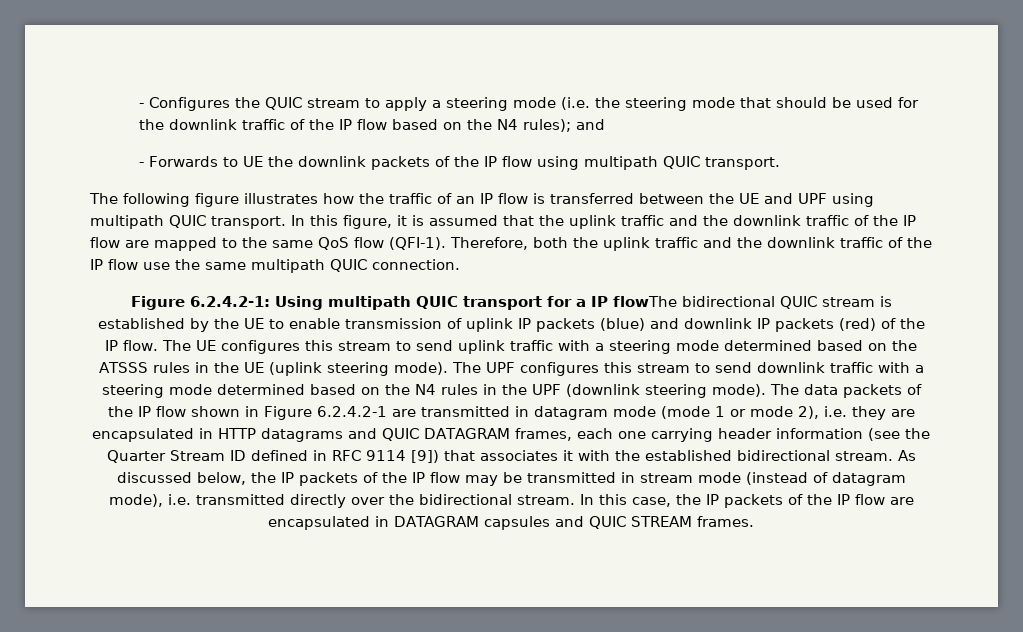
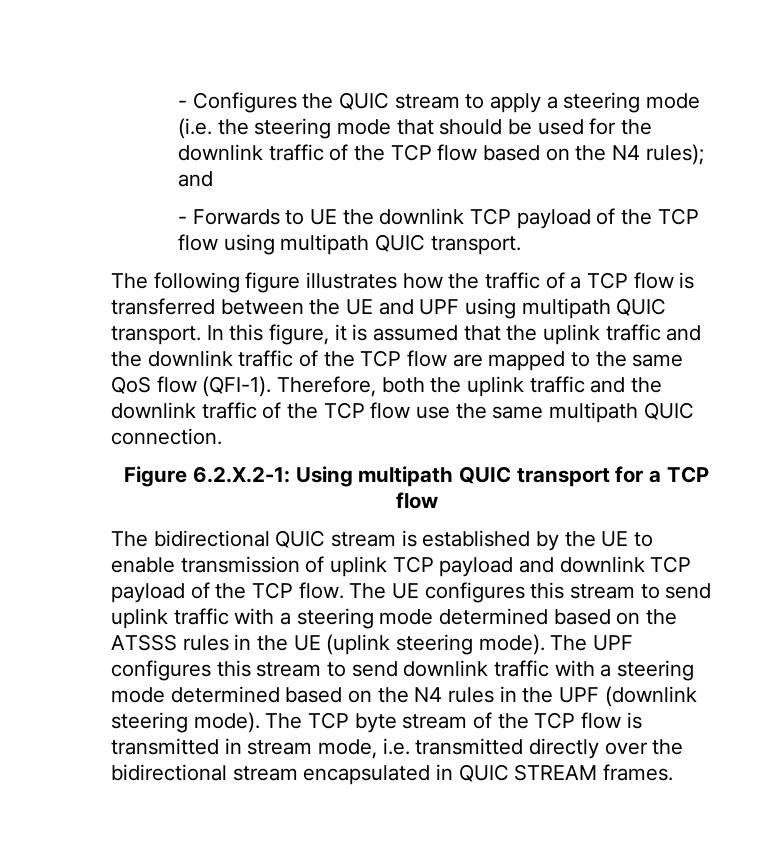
- - Configures the QUIC stream to apply a steering mode (i.e. the steering mode that should be used for the downlink traffic of the IP flow based on the N4 rules); and
+ - Configures the QUIC stream to apply a steering mode (i.e. the steering mode that should be used for the downlink traffic of the TCP flow based on the N4 rules); and
- - Forwards to UE the downlink packets of the IP flow using multipath QUIC transport.
+ - Forwards to UE the downlink TCP payload of the TCP flow using multipath QUIC transport.
- The following figure illustrates how the traffic of an IP flow is transferred between the UE and UPF using multipath QUIC transport.
+ The following figure illustrates how the traffic of a TCP flow is transferred between the UE and UPF using multipath QUIC transport.
- In this figure, it is assumed that the uplink traffic and the downlink traffic of the IP flow are mapped to the same QoS flow (QFI-1).
+ In this figure, it is assumed that the uplink traffic and the downlink traffic of the TCP flow are mapped to the same QoS flow (QFI-1).
- Therefore, both the uplink traffic and the downlink traffic of the IP flow use the same multipath QUIC connection.
+ Therefore, both the uplink traffic and the downlink traffic of the TCP flow use the same multipath QUIC connection.
- Figure 6.2.4.2-1: Using multipath QUIC transport for a IP flowThe bidirectional QUIC stream is established by the UE to enable transmission of uplink IP packets (blue) and downlink IP packets (red) of the IP flow.
+ Figure 6.2.X.2-1: Using multipath QUIC transport for a TCP flow
+ The bidirectional QUIC stream is established by the UE to enable transmission of uplink TCP payload and downlink TCP payload of the TCP flow.
- The data packets of the IP flow shown in Figure 6.2.4.2-1 are transmitted in datagram mode (mode 1 or mode 2), i.e. they are encapsulated in HTTP datagrams and QUIC DATAGRAM frames, each one carrying header information (see the Quarter Stream ID defined in RFC 9114 [9]) that associates it with the established bidirectional stream. As discussed below, the IP packets of the IP flow may be transmitted in stream mode (instead of datagram mode), i.e. transmitted directly over the bidirectional stream. In this case, the IP packets of the IP flow are encapsulated in DATAGRAM capsules and QUIC STREAM frames.
+ The TCP byte stream of the TCP flow is transmitted in stream mode, i.e. transmitted directly over the bidirectional stream encapsulated in QUIC STREAM frames.

